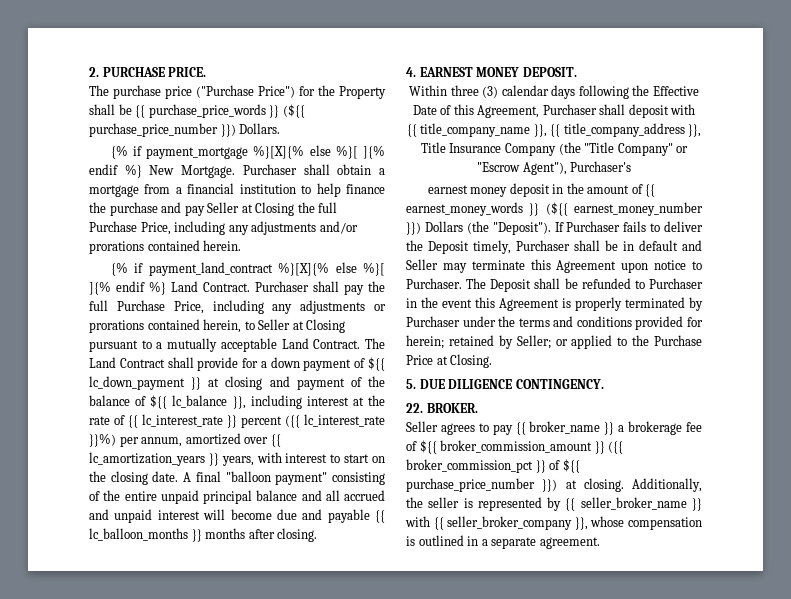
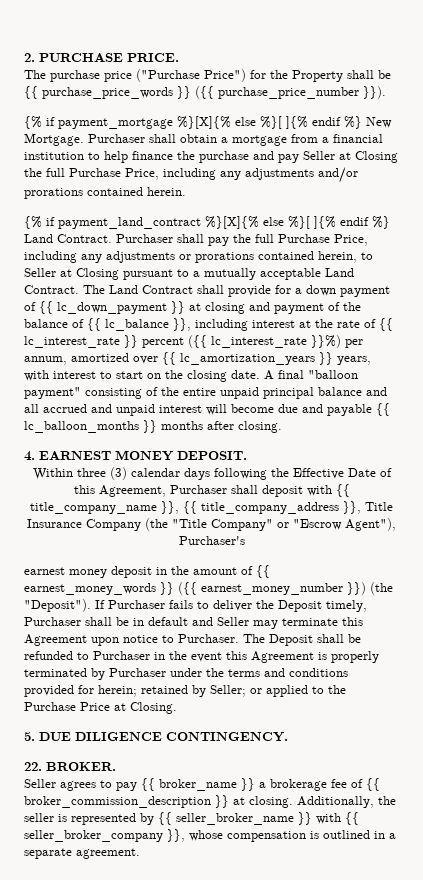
- The purchase price ("Purchase Price") for the Property shall be {{ purchase_price_words }} (${{ purchase_price_number }}) Dollars.
+ The purchase price ("Purchase Price") for the Property shall be {{ purchase_price_words }} ({{ purchase_price_number }}).
- The Land Contract shall provide for a down payment of ${{ lc_down_payment }} at closing and payment of the balance of ${{ lc_balance }}, including interest at the rate of {{ lc_interest_rate }} percent ({{ lc_interest_rate }}%) per annum, amortized over {{ lc_amortization_years }} years, with interest to start on the closing date.
+ The Land Contract shall provide for a down payment of {{ lc_down_payment }} at closing and payment of the balance of {{ lc_balance }}, including interest at the rate of {{ lc_interest_rate }} percent ({{ lc_interest_rate }}%) per annum, amortized over {{ lc_amortization_years }} years, with interest to start on the closing date.
- earnest money deposit in the amount of {{ earnest_money_words }} (${{ earnest_money_number }}) Dollars (the "Deposit").
+ earnest money deposit in the amount of {{ earnest_money_words }} ({{ earnest_money_number }}) (the "Deposit").
- Seller agrees to pay {{ broker_name }} a brokerage fee of ${{ broker_commission_amount }} ({{ broker_commission_pct }} of ${{ purchase_price_number }}) at closing.
+ Seller agrees to pay {{ broker_name }} a brokerage fee of {{ broker_commission_description }} at closing.

